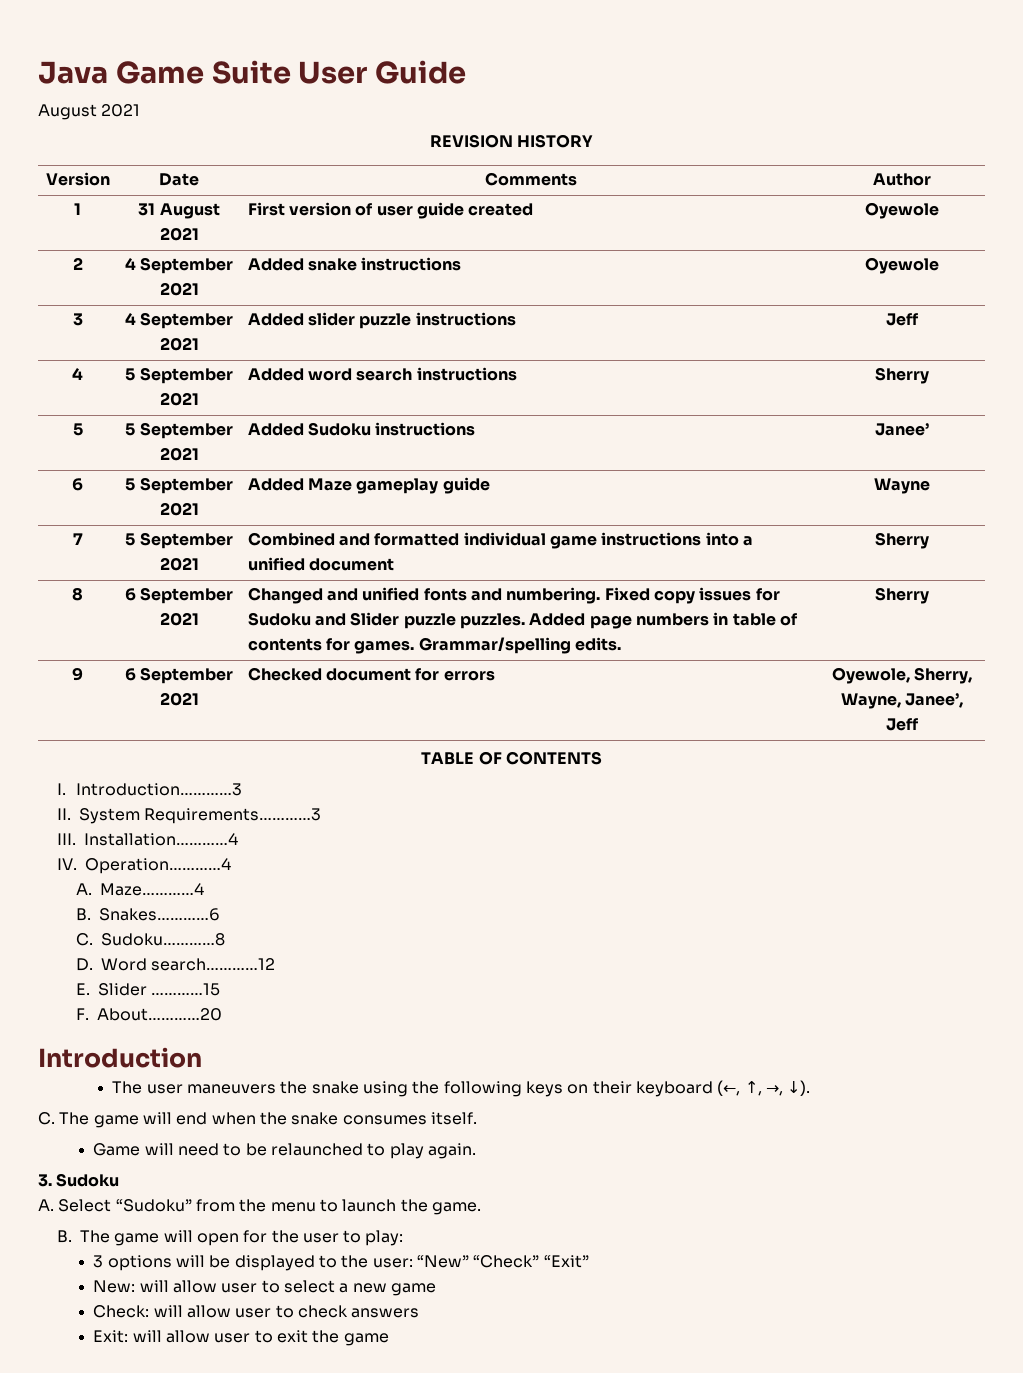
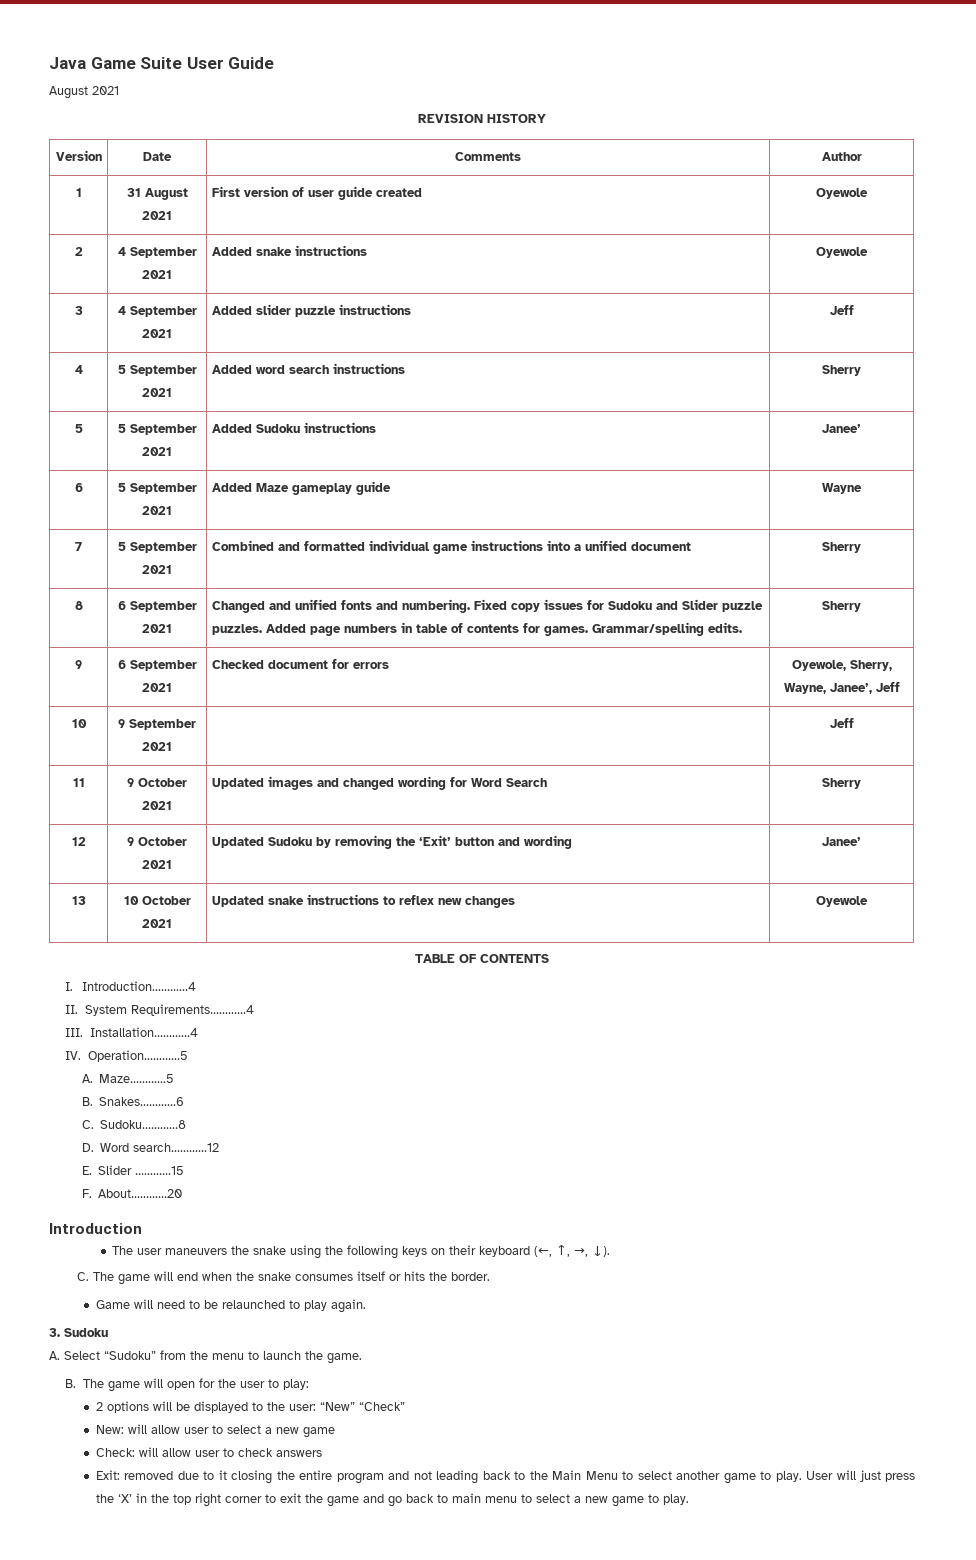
+ 10 | 9 September 2021 | | Jeff
+ 11 | 9 October 2021 | Updated images and changed wording for Word Search | Sherry
+ 12 | 9 October 2021 | Updated Sudoku by removing the ‘Exit’ button and wording | Janee’
+ 13 | 10 October 2021 | Updated snake instructions to reflex new changes | Oyewole
- I. Introduction…………3
+ I. Introduction…………4
- II. System Requirements…………3
+ II. System Requirements…………4
- IV. Operation…………4
- A. Maze…………4
+ IV. Operation…………5
+ A. Maze…………5
- C. The game will end when the snake consumes itself.
+ C. The game will end when the snake consumes itself or hits the border.
- 3 options will be displayed to the user: “New” “Check” “Exit”
+ 2 options will be displayed to the user: “New” “Check”
- Exit: will allow user to exit the game
+ Exit: removed due to it closing the entire program and not leading back to the Main Menu to select another game to play. User will just press the ‘X’ in the top right corner to exit the game and go back to main menu to select a new game to play.

